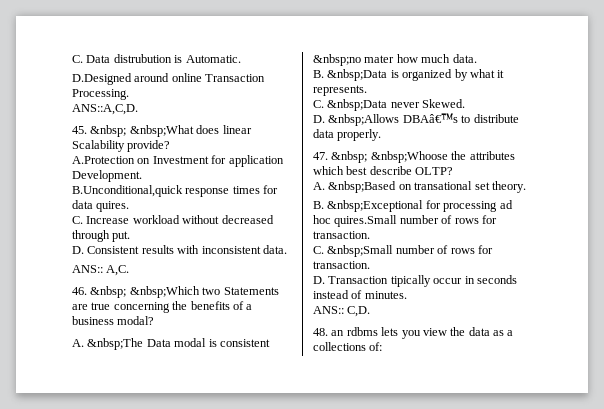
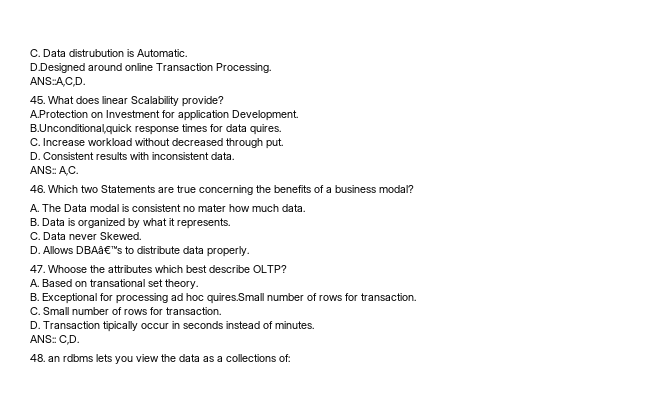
- 45. &nbsp; &nbsp;What does linear Scalability provide?
+ 45. What does linear Scalability provide?
- 46. &nbsp; &nbsp;Which two Statements are true concerning the benefits of a business modal?
+ 46. Which two Statements are true concerning the benefits of a business modal?
- A. &nbsp;The Data modal is consistent &nbsp;no mater how much data.
+ A. The Data modal is consistent no mater how much data.
- B. &nbsp;Data is organized by what it represents.
+ B. Data is organized by what it represents.
- C. &nbsp;Data never Skewed.
+ C. Data never Skewed.
- D. &nbsp;Allows DBAâ€™s to distribute data properly.
+ D. Allows DBAâ€™s to distribute data properly.
- 47. &nbsp; &nbsp;Whoose the attributes which best describe OLTP?
+ 47. Whoose the attributes which best describe OLTP?
- A. &nbsp;Based on transational set theory.
+ A. Based on transational set theory.
- B. &nbsp;Exceptional for processing ad hoc quires.Small number of rows for transaction.
+ B. Exceptional for processing ad hoc quires.Small number of rows for transaction.
- C. &nbsp;Small number of rows for transaction.
+ C. Small number of rows for transaction.

